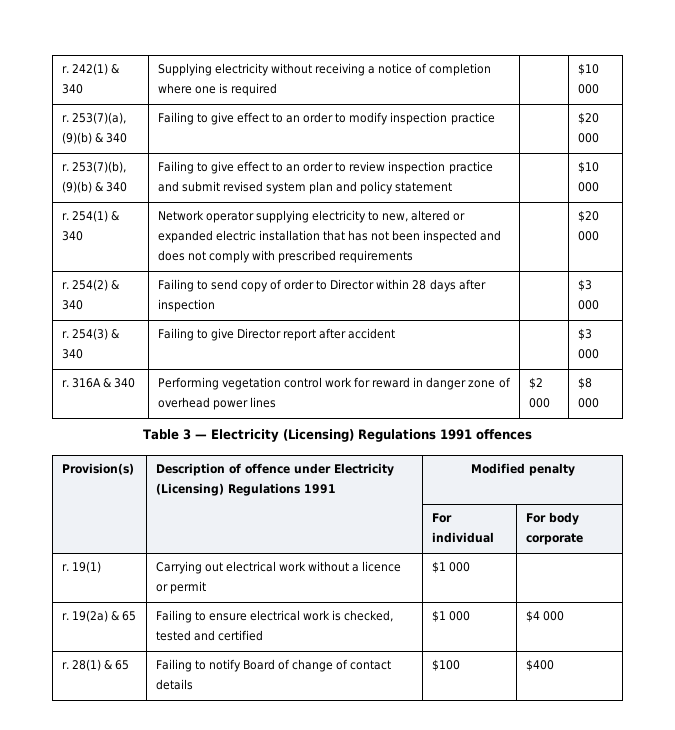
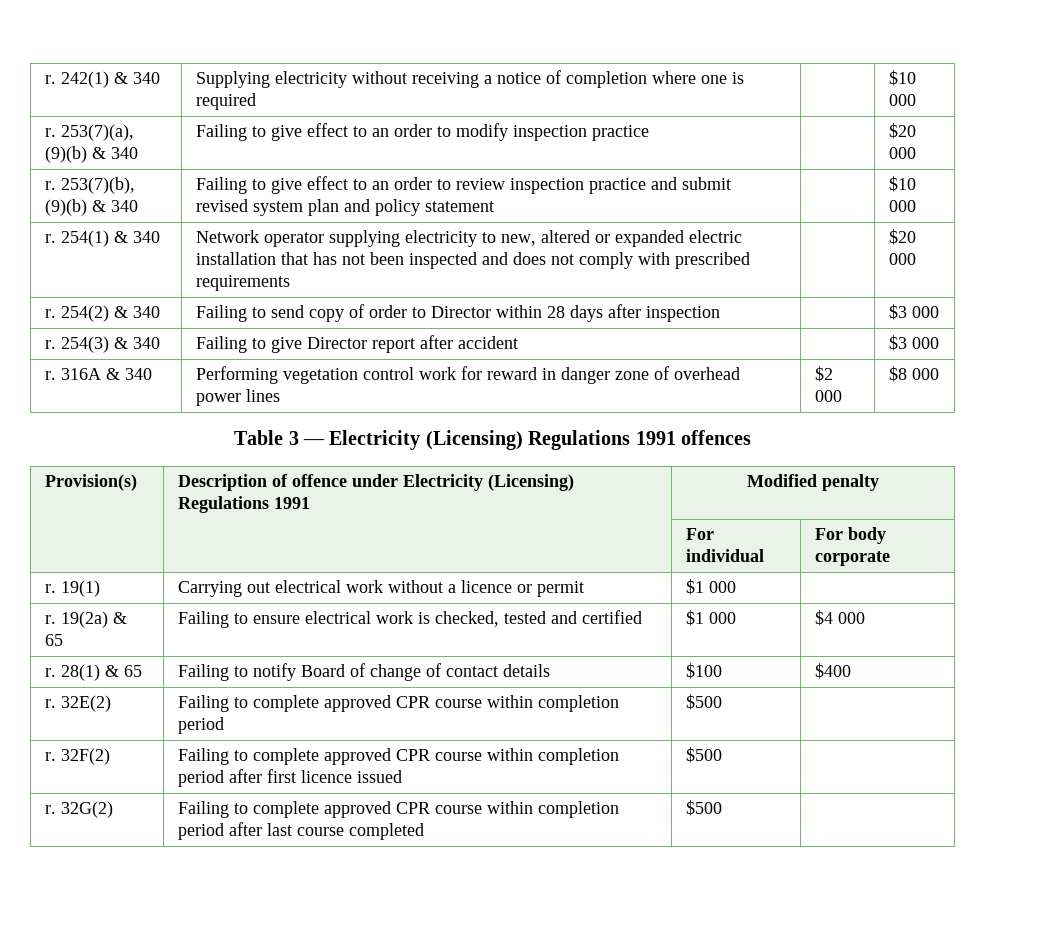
+ r. 32E(2) | Failing to complete approved CPR course within completion period | $500 |
+ r. 32F(2) | Failing to complete approved CPR course within completion period after first licence issued | $500 |
+ r. 32G(2) | Failing to complete approved CPR course within completion period after last course completed | $500 |

